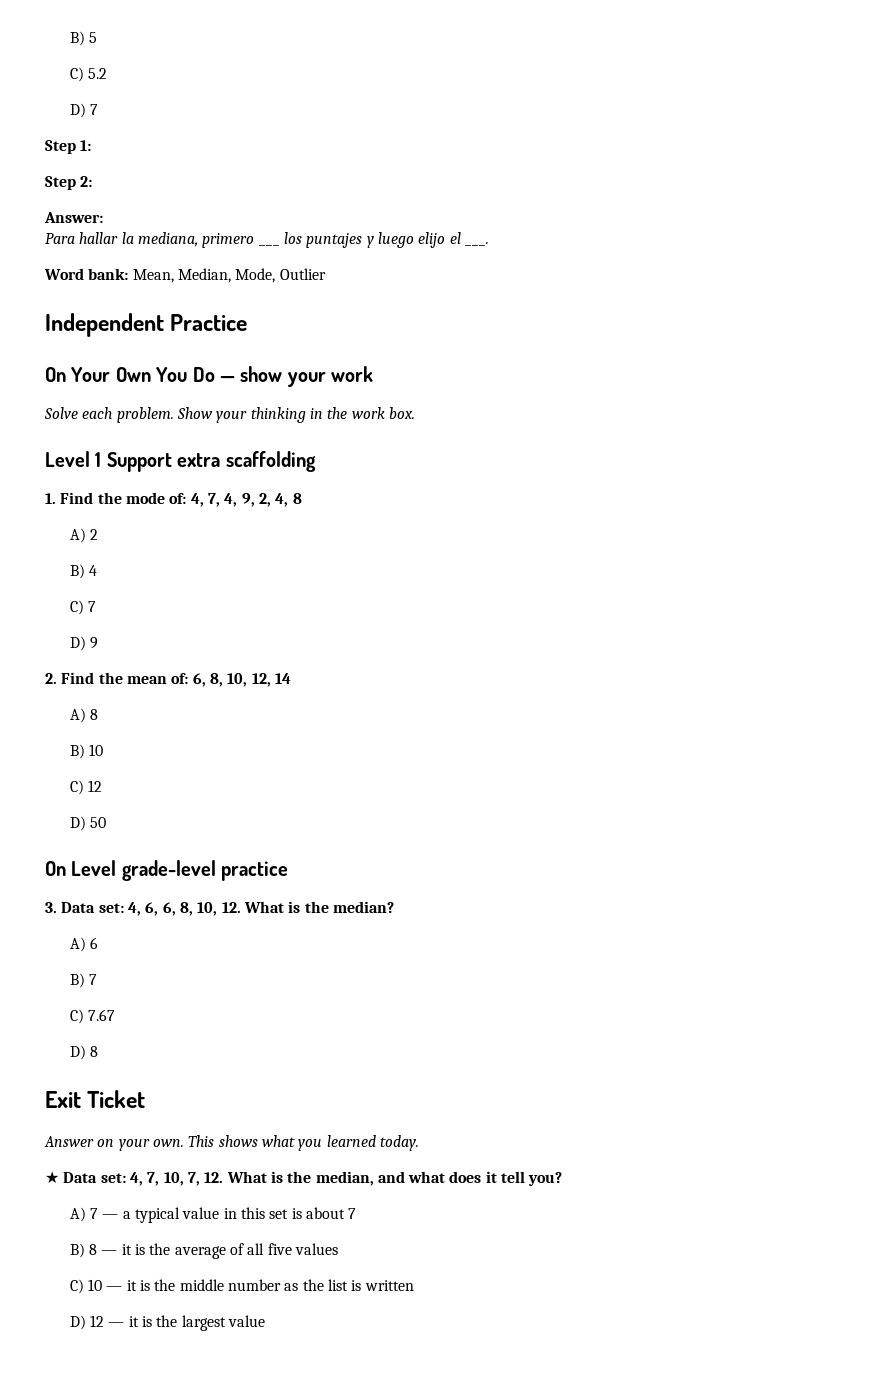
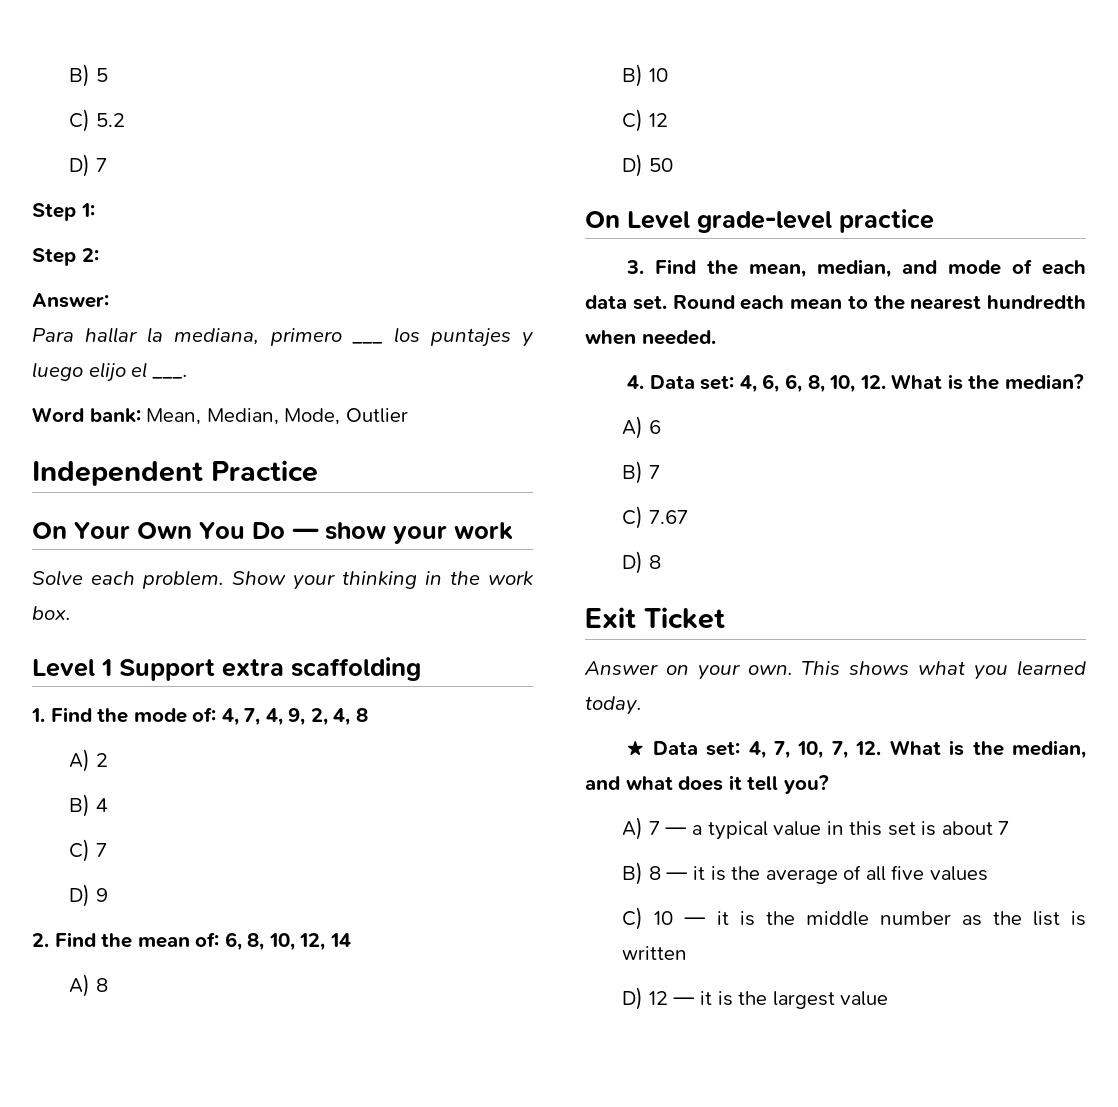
- 3. Data set: 4, 6, 6, 8, 10, 12. What is the median?
+ 3. Find the mean, median, and mode of each data set. Round each mean to the nearest hundredth when needed.
+ 4. Data set: 4, 6, 6, 8, 10, 12. What is the median?

